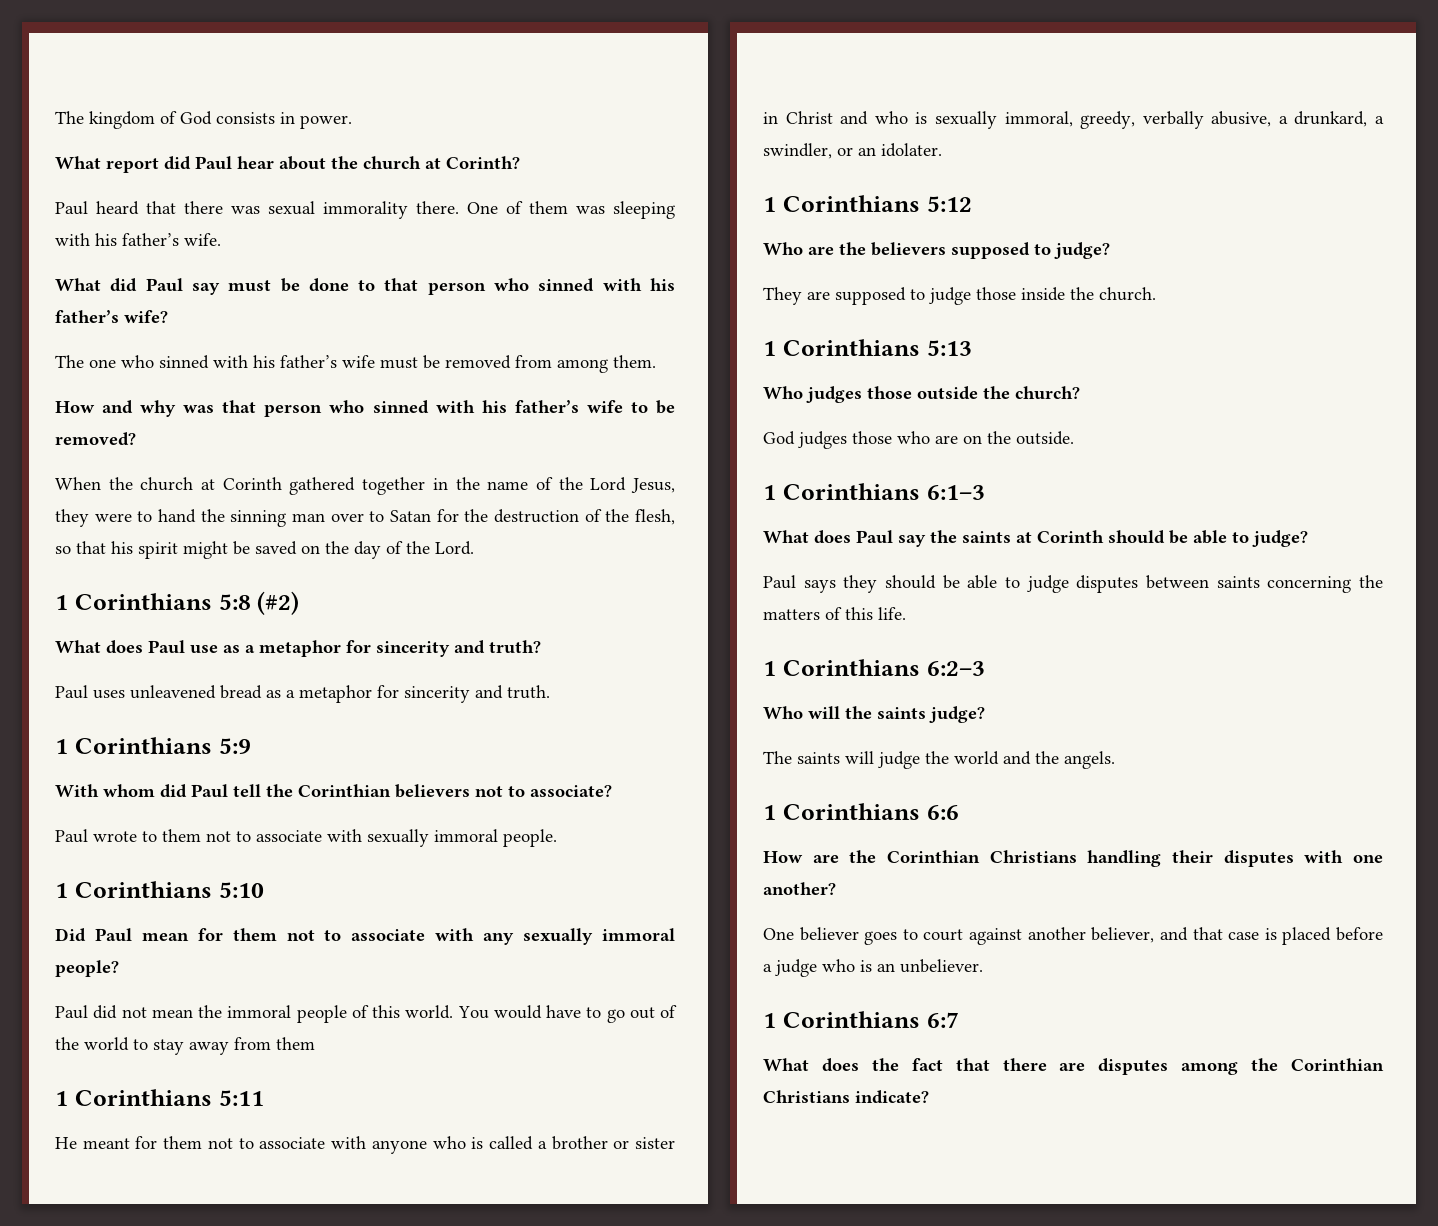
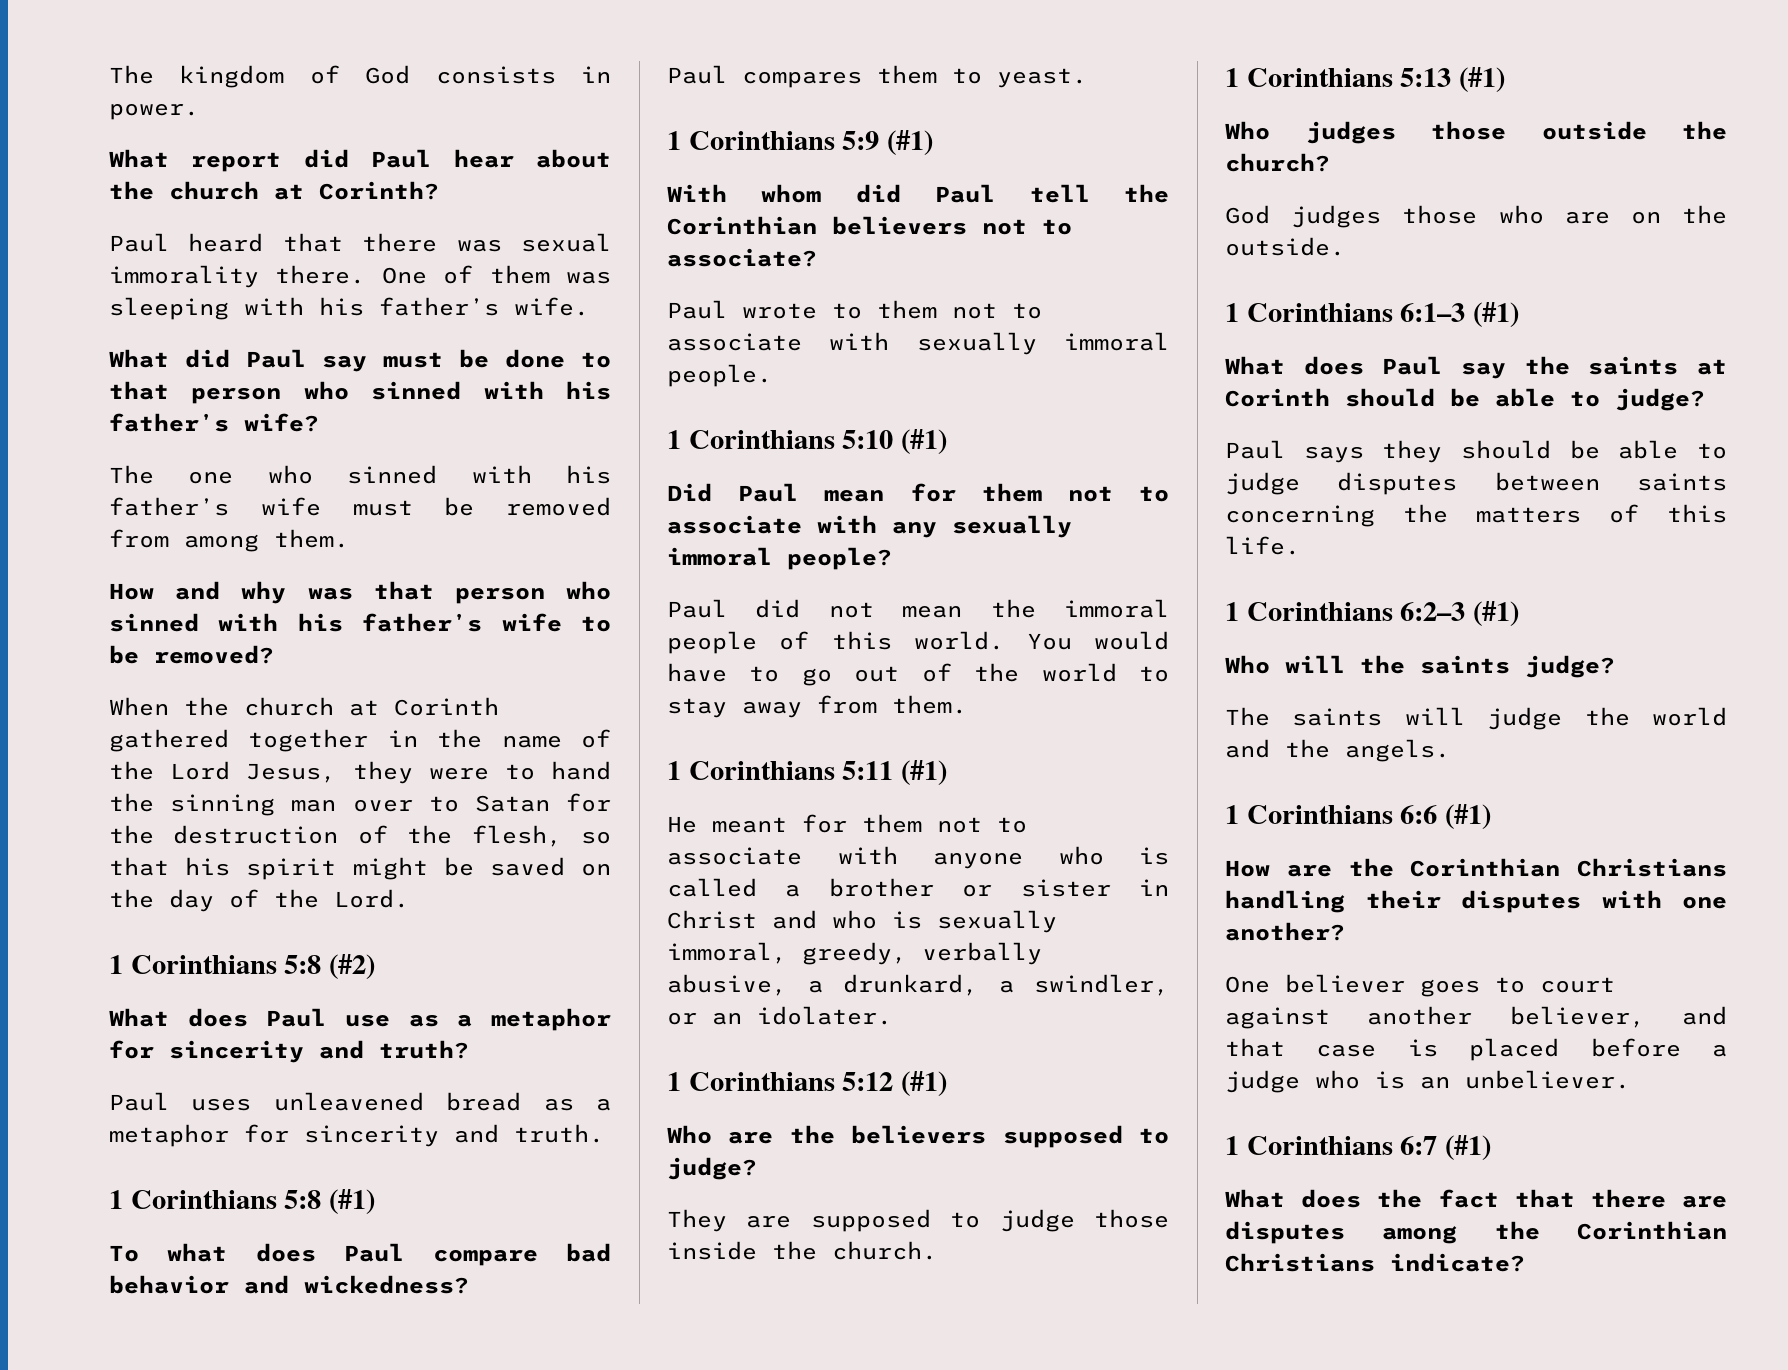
+ 1 Corinthians 5:8 (#1)
+ To what does Paul compare bad behavior and wickedness?
+ Paul compares them to yeast.
- 1 Corinthians 5:9
+ 1 Corinthians 5:9 (#1)
- 1 Corinthians 5:10
+ 1 Corinthians 5:10 (#1)
- You would have to go out of the world to stay away from them
+ You would have to go out of the world to stay away from them.
- 1 Corinthians 5:11
+ 1 Corinthians 5:11 (#1)
- 1 Corinthians 5:12
+ 1 Corinthians 5:12 (#1)
- 1 Corinthians 5:13
+ 1 Corinthians 5:13 (#1)
- 1 Corinthians 6:1–3
+ 1 Corinthians 6:1–3 (#1)
- 1 Corinthians 6:2–3
+ 1 Corinthians 6:2–3 (#1)
- 1 Corinthians 6:6
+ 1 Corinthians 6:6 (#1)
- 1 Corinthians 6:7
+ 1 Corinthians 6:7 (#1)

